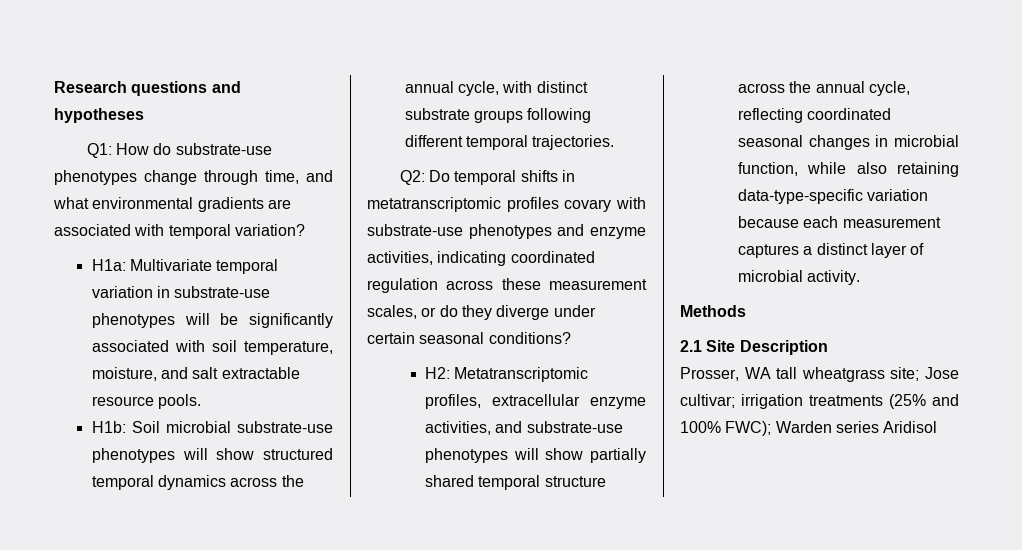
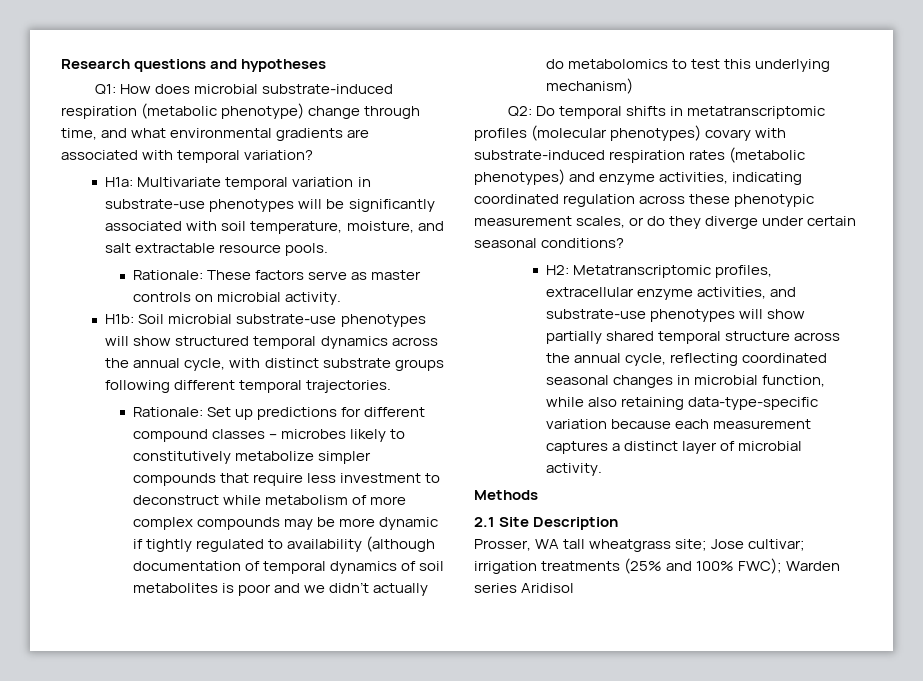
- Q1: How do substrate-use phenotypes change through time, and what environmental gradients are associated with temporal variation?
+ Q1: How does microbial substrate-induced respiration (metabolic phenotype) change through time, and what environmental gradients are associated with temporal variation?
+ Rationale: These factors serve as master controls on microbial activity.
+ Rationale: Set up predictions for different compound classes – microbes likely to constitutively metabolize simpler compounds that require less investment to deconstruct while metabolism of more complex compounds may be more dynamic if tightly regulated to availability (although documentation of temporal dynamics of soil metabolites is poor and we didn’t actually do metabolomics to test this underlying mechanism)
- Q2: Do temporal shifts in metatranscriptomic profiles covary with substrate-use phenotypes and enzyme activities, indicating coordinated regulation across these measurement scales, or do they diverge under certain seasonal conditions?
+ Q2: Do temporal shifts in metatranscriptomic profiles (molecular phenotypes) covary with substrate-induced respiration rates (metabolic phenotypes) and enzyme activities, indicating coordinated regulation across these phenotypic measurement scales, or do they diverge under certain seasonal conditions?

